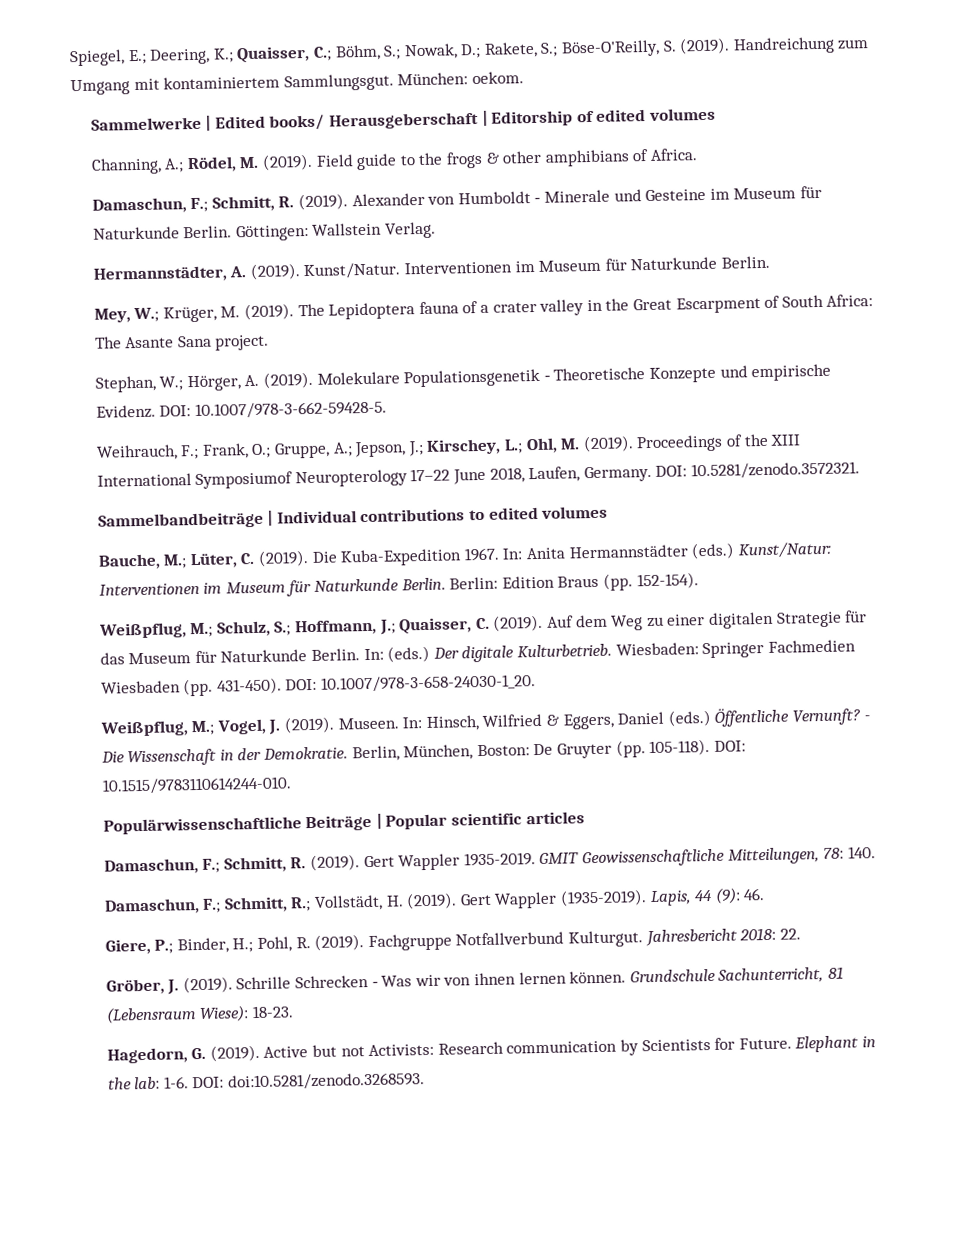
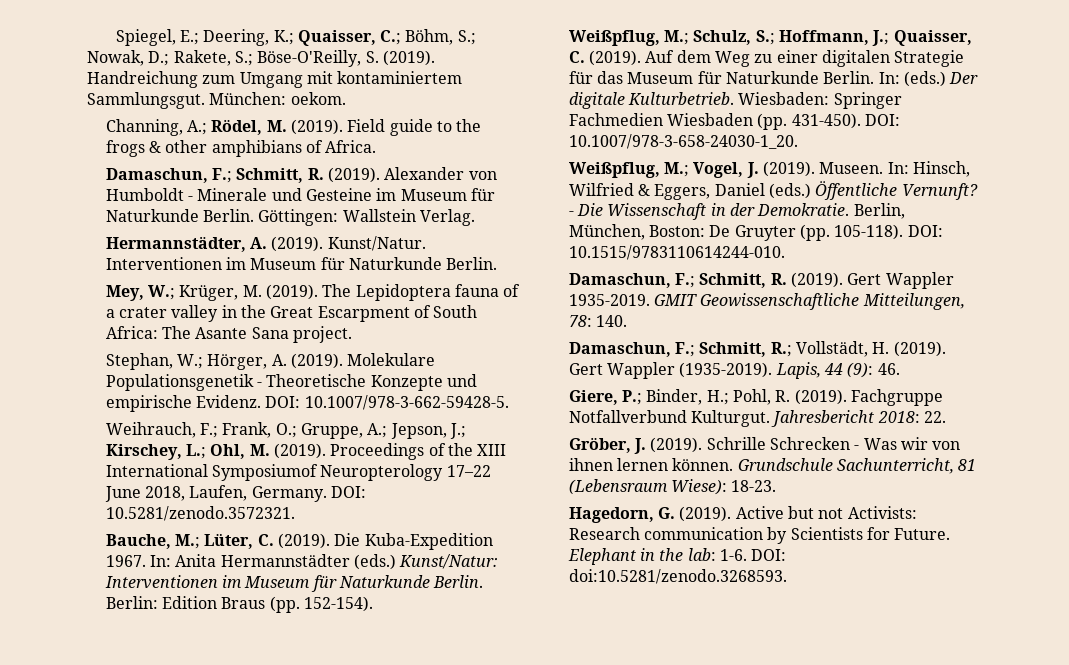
- Sammelwerke | Edited books/ Herausgeberschaft | Editorship of edited volumes
- Sammelbandbeiträge | Individual contributions to edited volumes
- Populärwissenschaftliche Beiträge | Popular scientific articles

